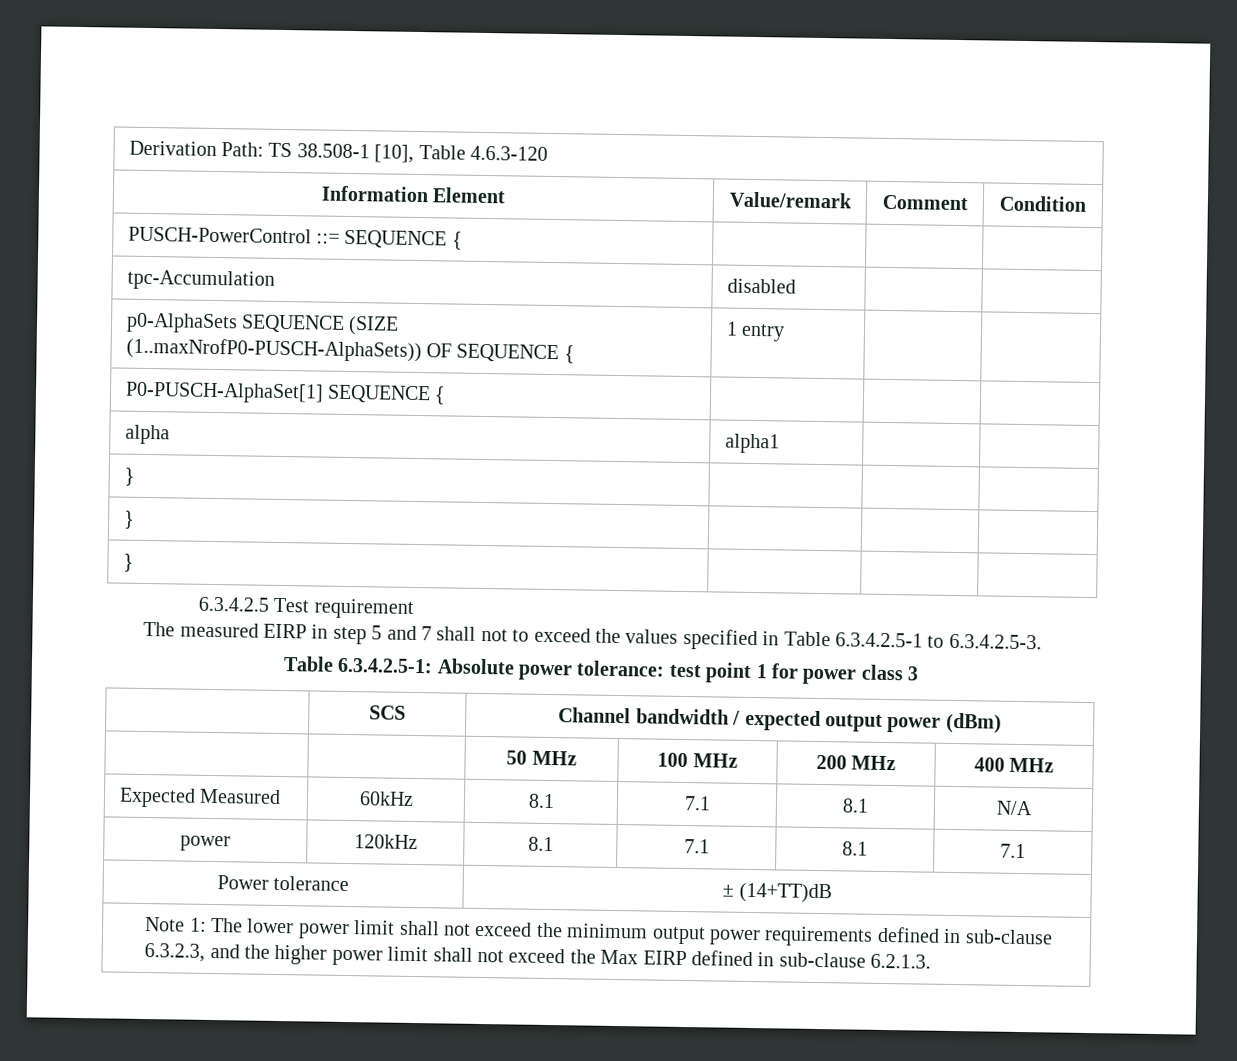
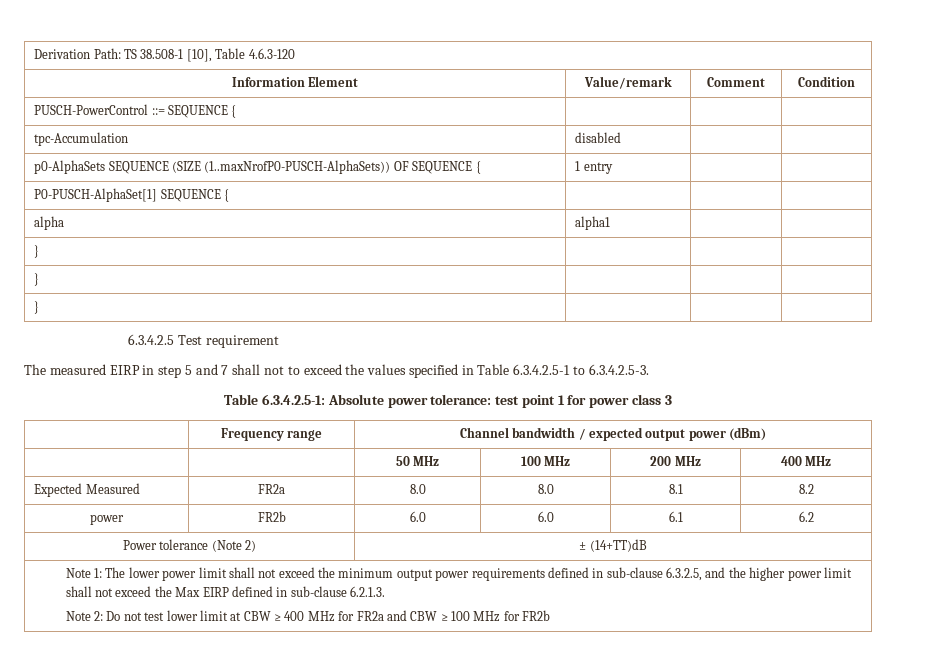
- | SCS | Channel bandwidth / expected output power (dBm)
+ | Frequency range | Channel bandwidth / expected output power (dBm)
- Expected Measured | 60kHz | 8.1 | 7.1 | 8.1 | N/A
- power | 120kHz | 8.1 | 7.1 | 8.1 | 7.1
+ Expected Measured | FR2a | 8.0 | 8.0 | 8.1 | 8.2
+ power | FR2b | 6.0 | 6.0 | 6.1 | 6.2
- Power tolerance | ± (14+TT)dB
+ Power tolerance (Note 2) | ± (14+TT)dB
- Note 1: The lower power limit shall not exceed the minimum output power requirements defined in sub-clause 6.3.2.3, and the higher power limit shall not exceed the Max EIRP defined in sub-clause 6.2.1.3.
+ Note 1: The lower power limit shall not exceed the minimum output power requirements defined in sub-clause 6.3.2.5, and the higher power limit shall not exceed the Max EIRP defined in sub-clause 6.2.1.3.
+ Note 2: Do not test lower limit at CBW ≥ 400 MHz for FR2a and CBW ≥ 100 MHz for FR2b

